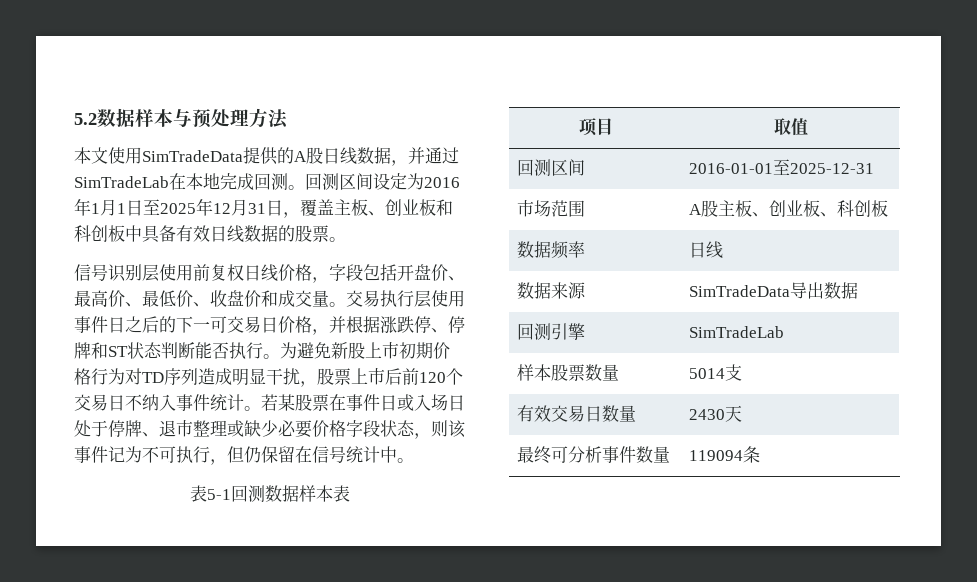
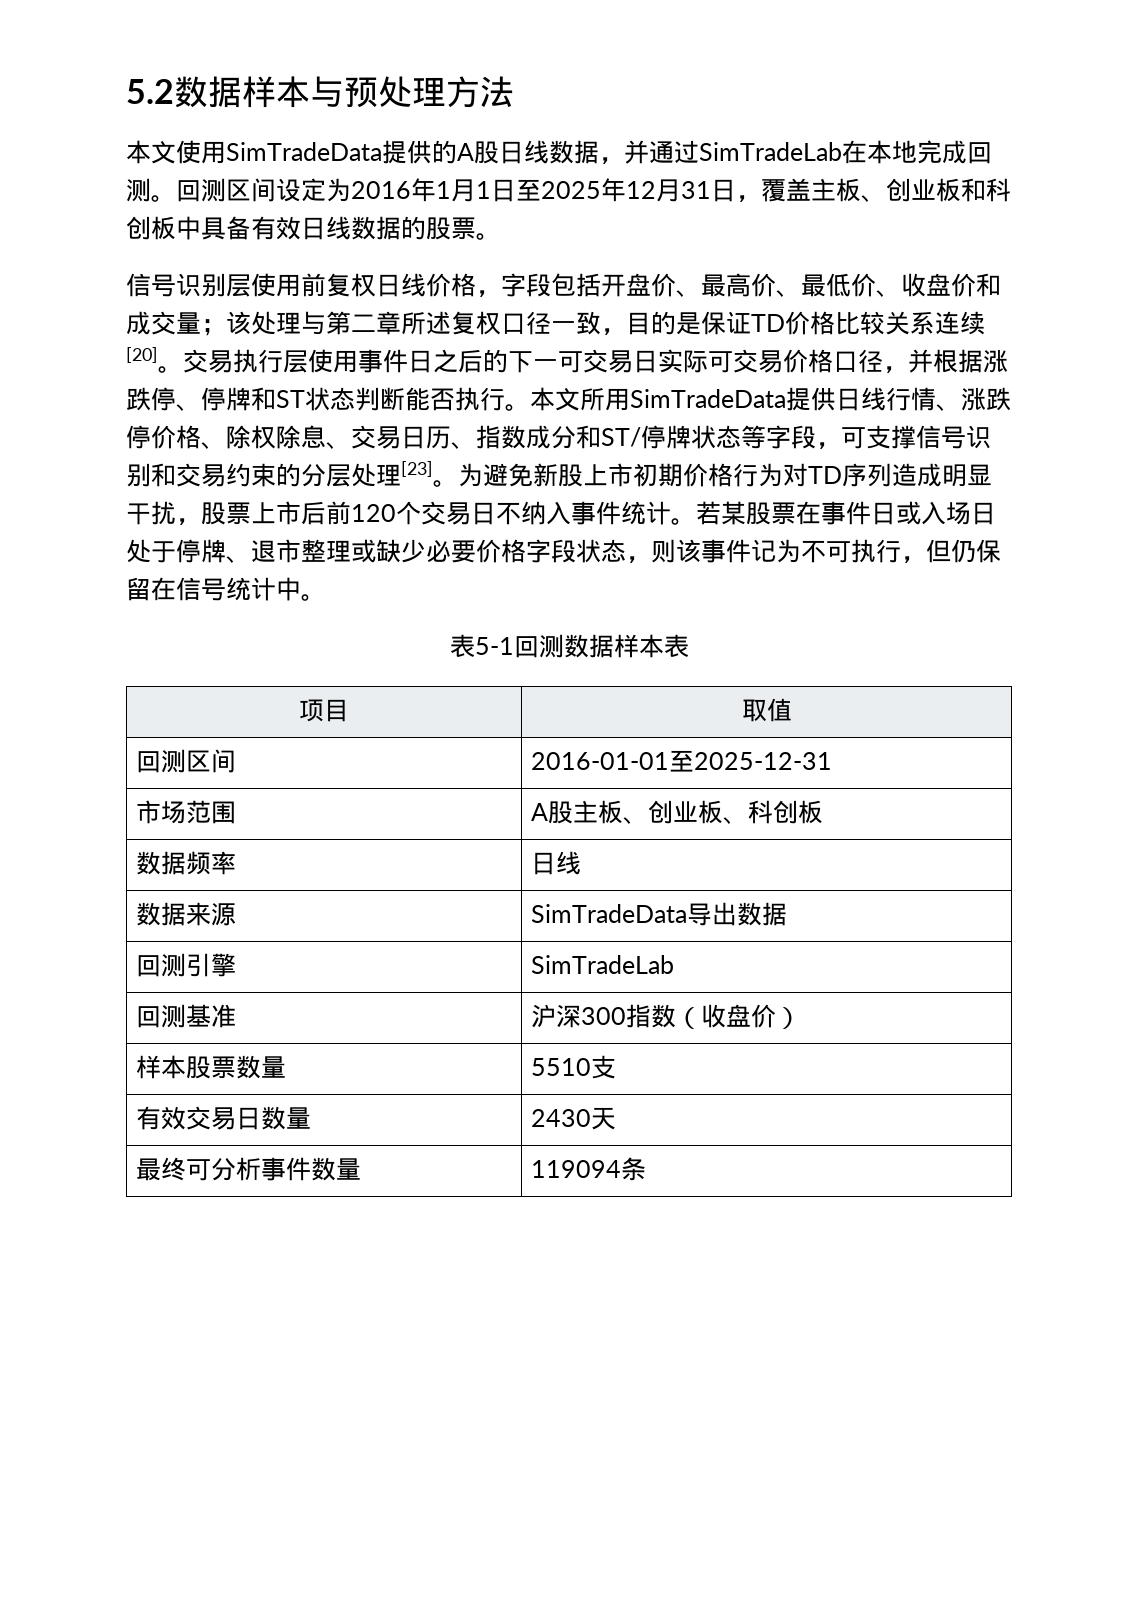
- 信号识别层使用前复权日线价格，字段包括开盘价、最高价、最低价、收盘价和成交量。
+ 信号识别层使用前复权日线价格，字段包括开盘价、最高价、最低价、收盘价和成交量；该处理与第二章所述复权口径一致，目的是保证TD价格比较关系连续[20]。
- 交易执行层使用事件日之后的下一可交易日价格，并根据涨跌停、停牌和ST状态判断能否执行。
+ 交易执行层使用事件日之后的下一可交易日实际可交易价格口径，并根据涨跌停、停牌和ST状态判断能否执行。
+ 本文所用SimTradeData提供日线行情、涨跌停价格、除权除息、交易日历、指数成分和ST/停牌状态等字段，可支撑信号识别和交易约束的分层处理[23]。
+ 回测基准 | 沪深300指数（收盘价）
- 样本股票数量 | 5014支
+ 样本股票数量 | 5510支

